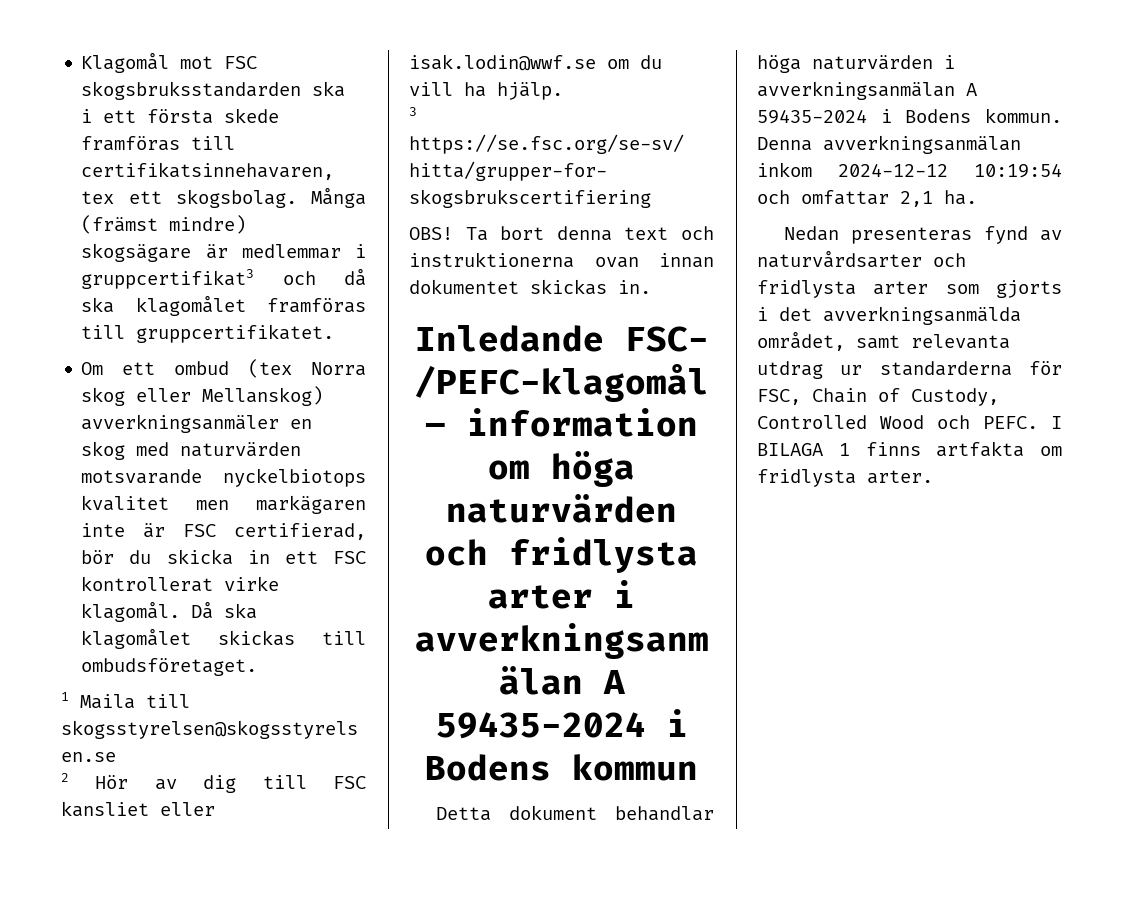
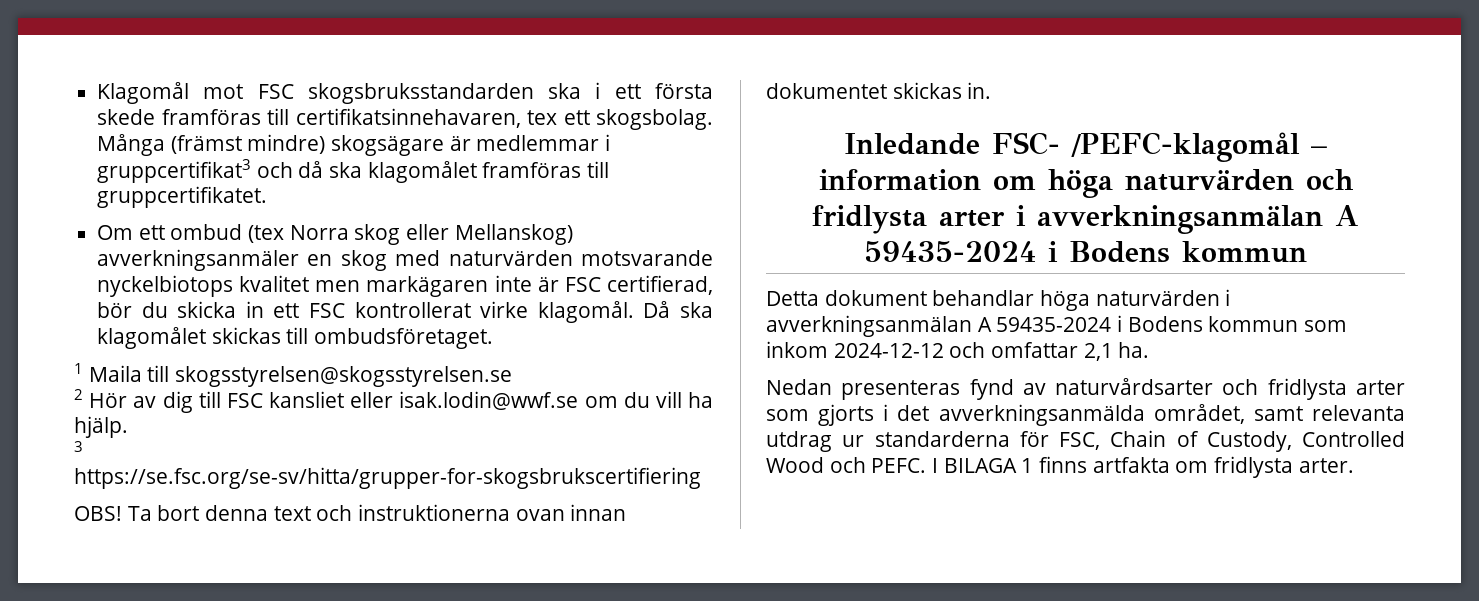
- Detta dokument behandlar höga naturvärden i avverkningsanmälan A 59435-2024 i Bodens kommun. Denna avverkningsanmälan inkom 2024-12-12 10:19:54 och omfattar 2,1 ha.
+ Detta dokument behandlar höga naturvärden i avverkningsanmälan A 59435-2024 i Bodens kommun som inkom 2024-12-12 och omfattar 2,1 ha.

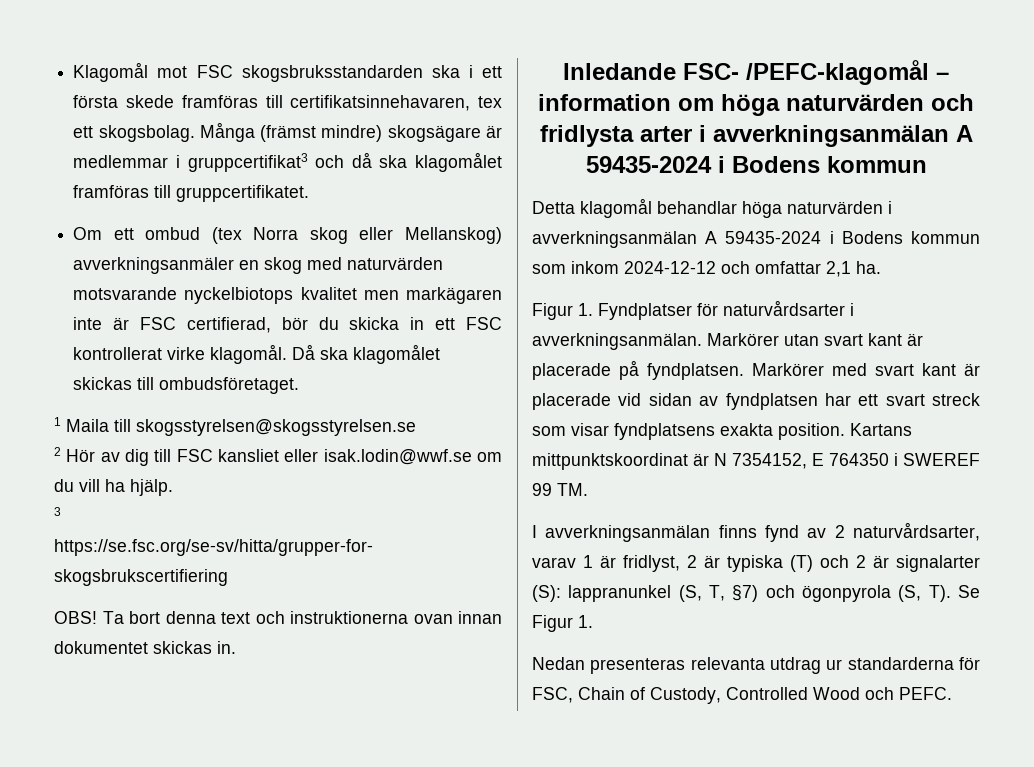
- Detta dokument behandlar höga naturvärden i avverkningsanmälan A 59435-2024 i Bodens kommun som inkom 2024-12-12 och omfattar 2,1 ha.
+ Detta klagomål behandlar höga naturvärden i avverkningsanmälan A 59435-2024 i Bodens kommun som inkom 2024-12-12 och omfattar 2,1 ha.
- Nedan presenteras fynd av naturvårdsarter och fridlysta arter som gjorts i det avverkningsanmälda området, samt relevanta utdrag ur standarderna för FSC, Chain of Custody, Controlled Wood och PEFC. I BILAGA 1 finns artfakta om fridlysta arter.
+ Figur 1. Fyndplatser för naturvårdsarter i avverkningsanmälan. Markörer utan svart kant är placerade på fyndplatsen. Markörer med svart kant är placerade vid sidan av fyndplatsen har ett svart streck som visar fyndplatsens exakta position. Kartans mittpunktskoordinat är N 7354152, E 764350 i SWEREF 99 TM.
+ I avverkningsanmälan finns fynd av 2 naturvårdsarter, varav 1 är fridlyst, 2 är typiska (T) och 2 är signalarter (S): lappranunkel (S, T, §7) och ögonpyrola (S, T). Se Figur 1.
+ Nedan presenteras relevanta utdrag ur standarderna för FSC, Chain of Custody, Controlled Wood och PEFC.

